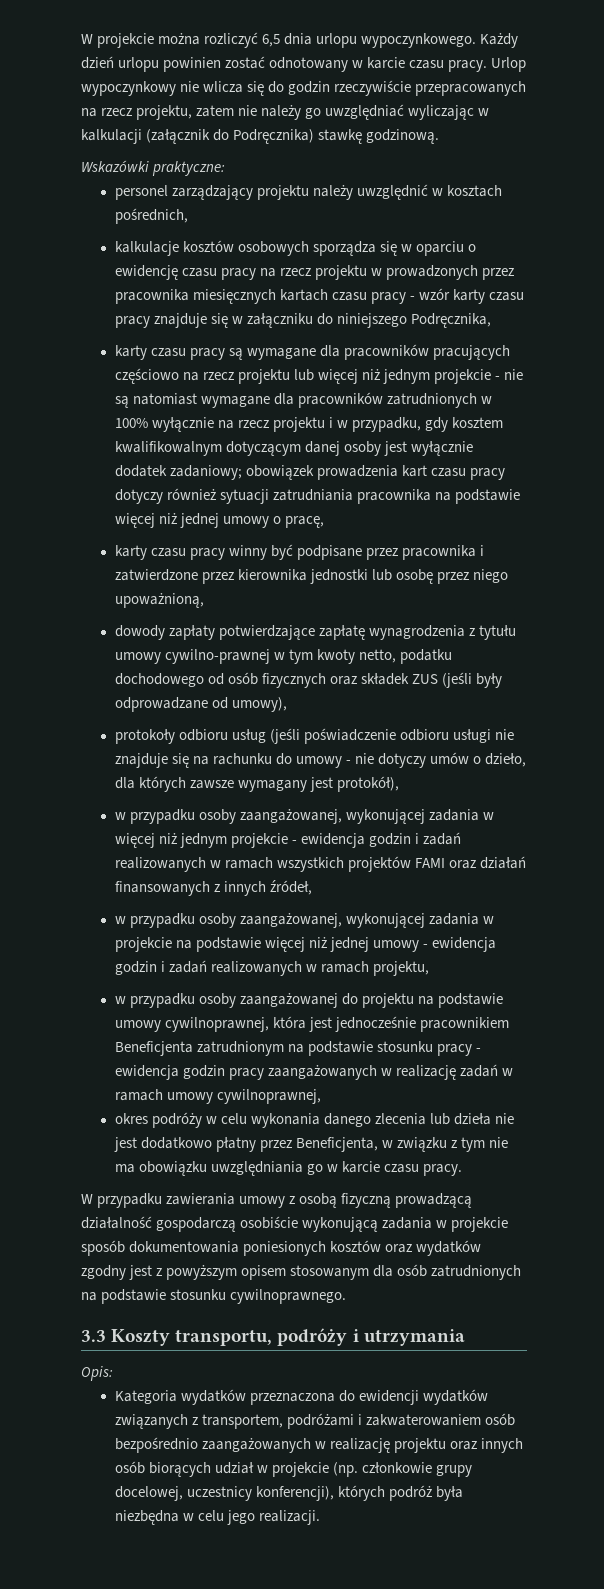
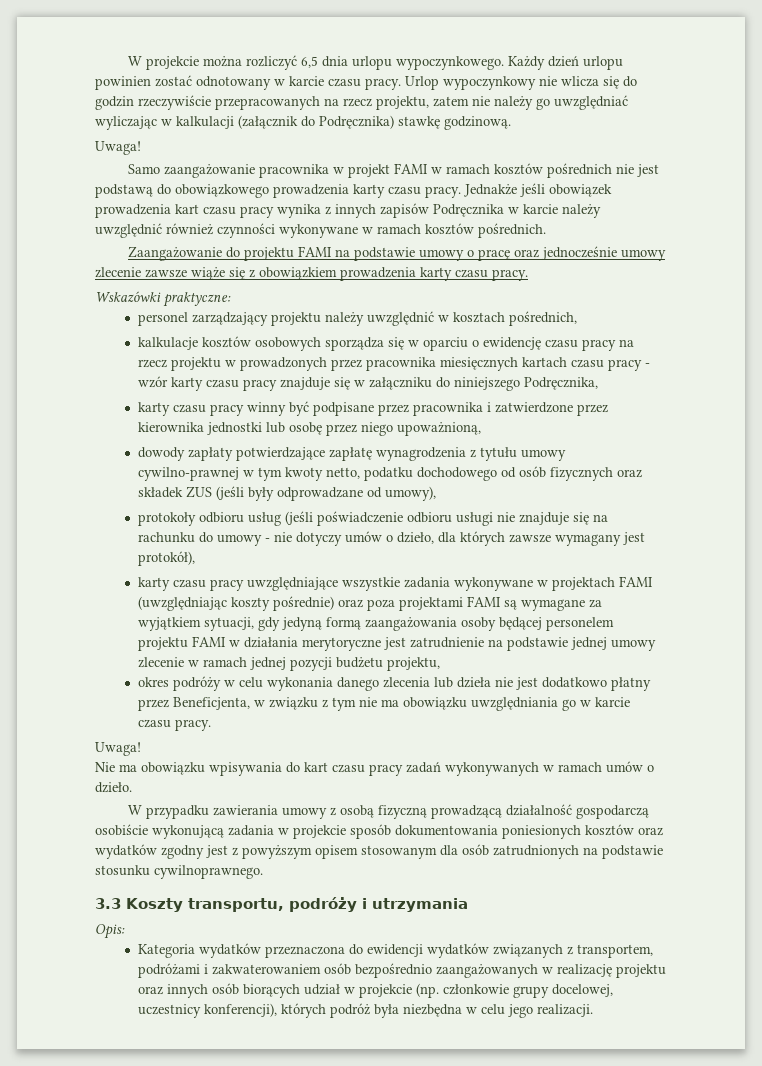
  Urlop wypoczynkowy nie wlicza się do godzin rzeczywiście przepracowanych na rzecz projektu, zatem nie należy go uwzględniać wyliczając w kalkulacji (załącznik do Podręcznika) stawkę godzinową.
+ Uwaga!
+ Samo zaangażowanie pracownika w projekt FAMI w ramach kosztów pośrednich nie jest podstawą do obowiązkowego prowadzenia karty czasu pracy. Jednakże jeśli obowiązek prowadzenia kart czasu pracy wynika z innych zapisów Podręcznika w karcie należy uwzględnić również czynności wykonywane w ramach kosztów pośrednich.
+ Zaangażowanie do projektu FAMI na podstawie umowy o pracę oraz jednocześnie umowy zlecenie zawsze wiąże się z obowiązkiem prowadzenia karty czasu pracy.
- karty czasu pracy są wymagane dla pracowników pracujących częściowo na rzecz projektu lub więcej niż jednym projekcie - nie są natomiast wymagane dla pracowników zatrudnionych w 100% wyłącznie na rzecz projektu i w przypadku, gdy kosztem kwalifikowalnym dotyczącym danej osoby jest wyłącznie dodatek zadaniowy; obowiązek prowadzenia kart czasu pracy dotyczy również sytuacji zatrudniania pracownika na podstawie więcej niż jednej umowy o pracę,
- w przypadku osoby zaangażowanej, wykonującej zadania w więcej niż jednym projekcie - ewidencja godzin i zadań realizowanych w ramach wszystkich projektów FAMI oraz działań finansowanych z innych źródeł,
- w przypadku osoby zaangażowanej, wykonującej zadania w projekcie na podstawie więcej niż jednej umowy - ewidencja godzin i zadań realizowanych w ramach projektu,
- w przypadku osoby zaangażowanej do projektu na podstawie umowy cywilnoprawnej, która jest jednocześnie pracownikiem Beneficjenta zatrudnionym na podstawie stosunku pracy - ewidencja godzin pracy zaangażowanych w realizację zadań w ramach umowy cywilnoprawnej,
+ karty czasu pracy uwzględniające wszystkie zadania wykonywane w projektach FAMI (uwzględniając koszty pośrednie) oraz poza projektami FAMI są wymagane za wyjątkiem sytuacji, gdy jedyną formą zaangażowania osoby będącej personelem projektu FAMI w działania merytoryczne jest zatrudnienie na podstawie jednej umowy zlecenie w ramach jednej pozycji budżetu projektu,
  okres podróży w celu wykonania danego zlecenia lub dzieła nie jest dodatkowo płatny przez Beneficjenta, w związku z tym nie ma obowiązku uwzględniania go w karcie czasu pracy.
+ Uwaga!
+ Nie ma obowiązku wpisywania do kart czasu pracy zadań wykonywanych w ramach umów o dzieło.

